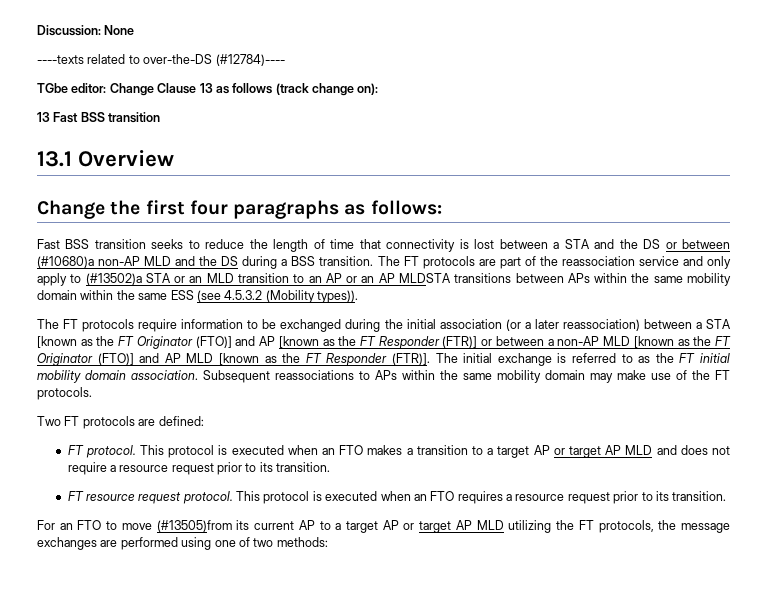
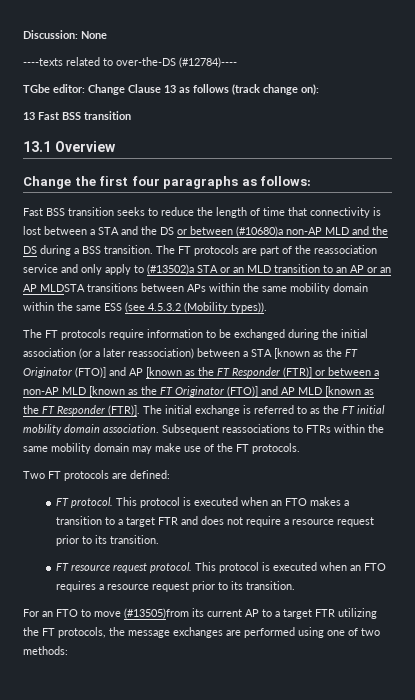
- Subsequent reassociations to APs within the same mobility domain may make use of the FT protocols.
+ Subsequent reassociations to FTRs within the same mobility domain may make use of the FT protocols.
- This protocol is executed when an FTO makes a transition to a target AP or target AP MLD and does not require a resource request prior to its transition.
+ This protocol is executed when an FTO makes a transition to a target FTR and does not require a resource request prior to its transition.
- For an FTO to move (#13505)from its current AP to a target AP or target AP MLD utilizing the FT protocols, the message exchanges are performed using one of two methods:
+ For an FTO to move (#13505)from its current AP to a target FTR utilizing the FT protocols, the message exchanges are performed using one of two methods:

